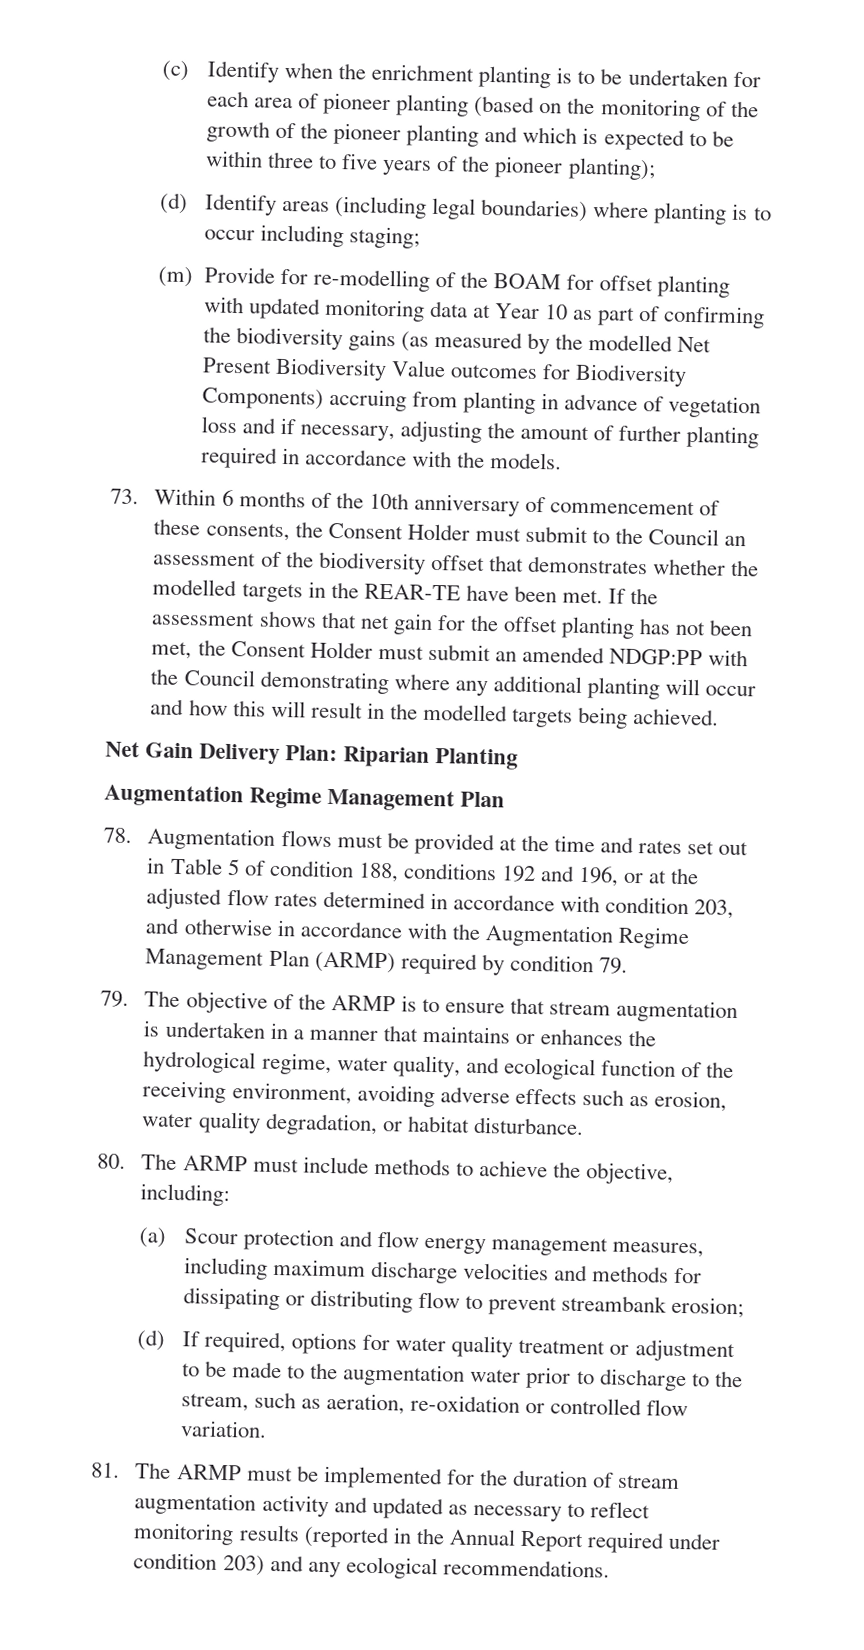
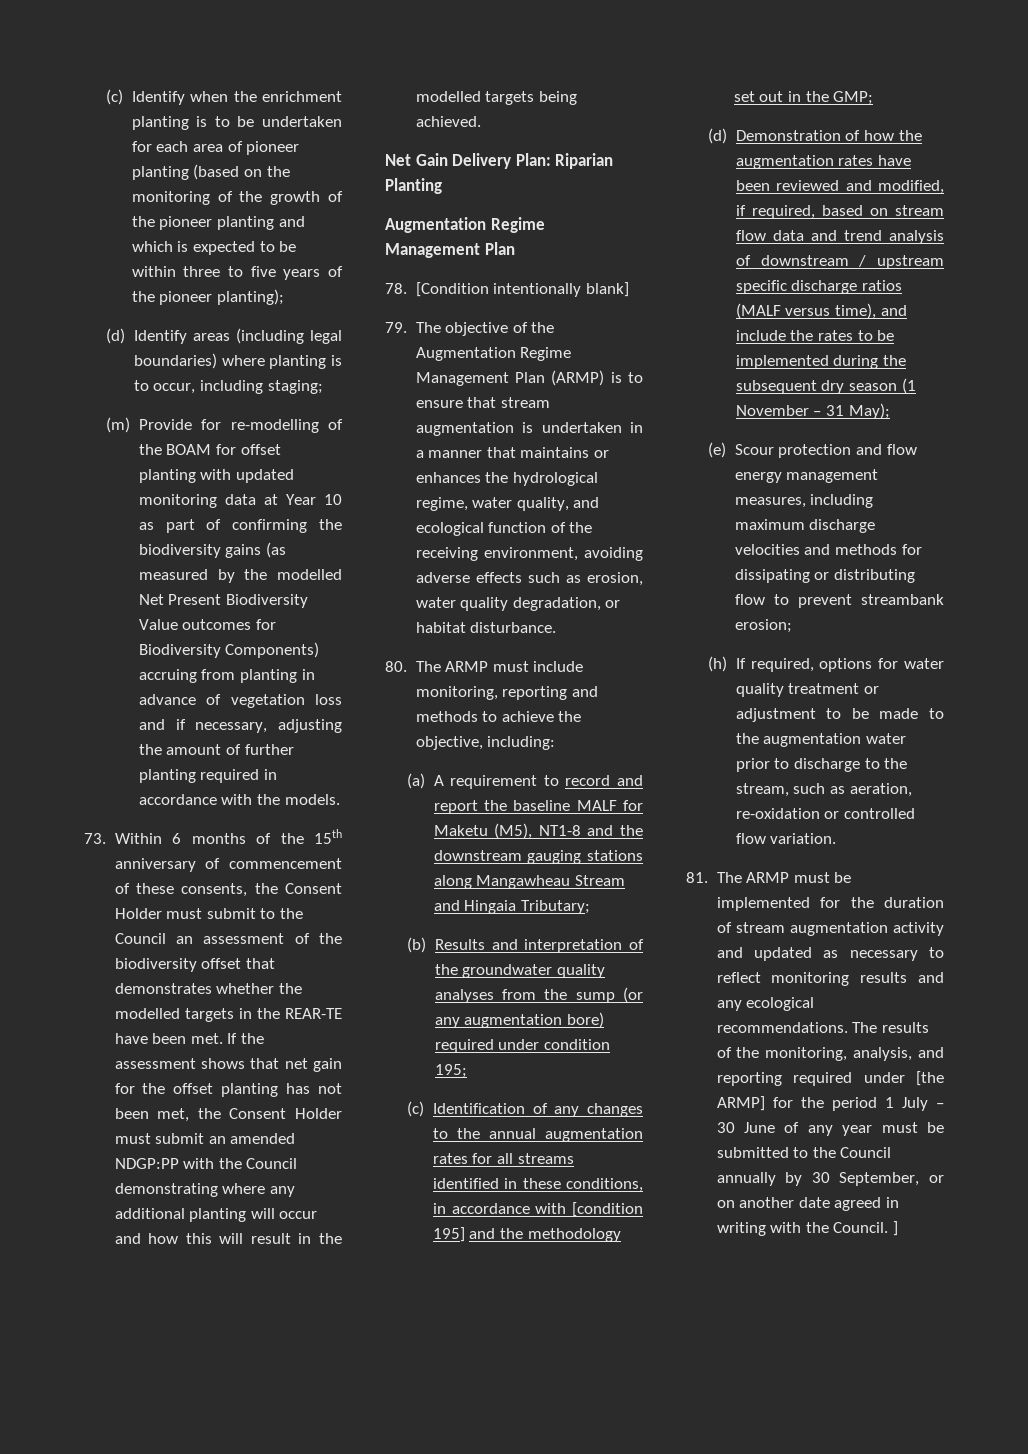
- (d) Identify areas (including legal boundaries) where planting is to occur including staging;
+ (d) Identify areas (including legal boundaries) where planting is to occur, including staging;
- 73. Within 6 months of the 10th anniversary of commencement of these consents, the Consent Holder must submit to the Council an assessment of the biodiversity offset that demonstrates whether the modelled targets in the REAR-TE have been met.
+ 73. Within 6 months of the 15th anniversary of commencement of these consents, the Consent Holder must submit to the Council an assessment of the biodiversity offset that demonstrates whether the modelled targets in the REAR-TE have been met.
- 78. Augmentation flows must be provided at the time and rates set out in Table 5 of condition 188, conditions 192 and 196, or at the adjusted flow rates determined in accordance with condition 203, and otherwise in accordance with the Augmentation Regime Management Plan (ARMP) required by condition 79.
- 79. The objective of the ARMP is to ensure that stream augmentation is undertaken in a manner that maintains or enhances the hydrological regime, water quality, and ecological function of the receiving environment, avoiding adverse effects such as erosion, water quality degradation, or habitat disturbance.
+ 78. [Condition intentionally blank]
+ 79. The objective of the Augmentation Regime Management Plan (ARMP) is to ensure that stream augmentation is undertaken in a manner that maintains or enhances the hydrological regime, water quality, and ecological function of the receiving environment, avoiding adverse effects such as erosion, water quality degradation, or habitat disturbance.
- 80. The ARMP must include methods to achieve the objective, including:
+ 80. The ARMP must include monitoring, reporting and methods to achieve the objective, including:
- (a) Scour protection and flow energy management measures, including maximum discharge velocities and methods for dissipating or distributing flow to prevent streambank erosion;
+ (a) A requirement to record and report the baseline MALF for Maketu (M5), NT1-8 and the downstream gauging stations along Mangawheau Stream and Hingaia Tributary;
+ (b) Results and interpretation of the groundwater quality analyses from the sump (or any augmentation bore) required under condition 195;
+ (c) Identification of any changes to the annual augmentation rates for all streams identified in these conditions, in accordance with [condition 195] and the methodology set out in the GMP;
+ (d) Demonstration of how the augmentation rates have been reviewed and modified, if required, based on stream flow data and trend analysis of downstream / upstream specific discharge ratios (MALF versus time), and include the rates to be implemented during the subsequent dry season (1 November – 31 May);
+ (e) Scour protection and flow energy management measures, including maximum discharge velocities and methods for dissipating or distributing flow to prevent streambank erosion;
- (d) If required, options for water quality treatment or adjustment to be made to the augmentation water prior to discharge to the stream, such as aeration, re-oxidation or controlled flow variation.
+ (h) If required, options for water quality treatment or adjustment to be made to the augmentation water prior to discharge to the stream, such as aeration, re-oxidation or controlled flow variation.
- 81. The ARMP must be implemented for the duration of stream augmentation activity and updated as necessary to reflect monitoring results (reported in the Annual Report required under condition 203) and any ecological recommendations.
+ 81. The ARMP must be implemented for the duration of stream augmentation activity and updated as necessary to reflect monitoring results and any ecological recommendations. The results of the monitoring, analysis, and reporting required under [the ARMP] for the period 1 July – 30 June of any year must be submitted to the Council annually by 30 September, or on another date agreed in writing with the Council. ]

